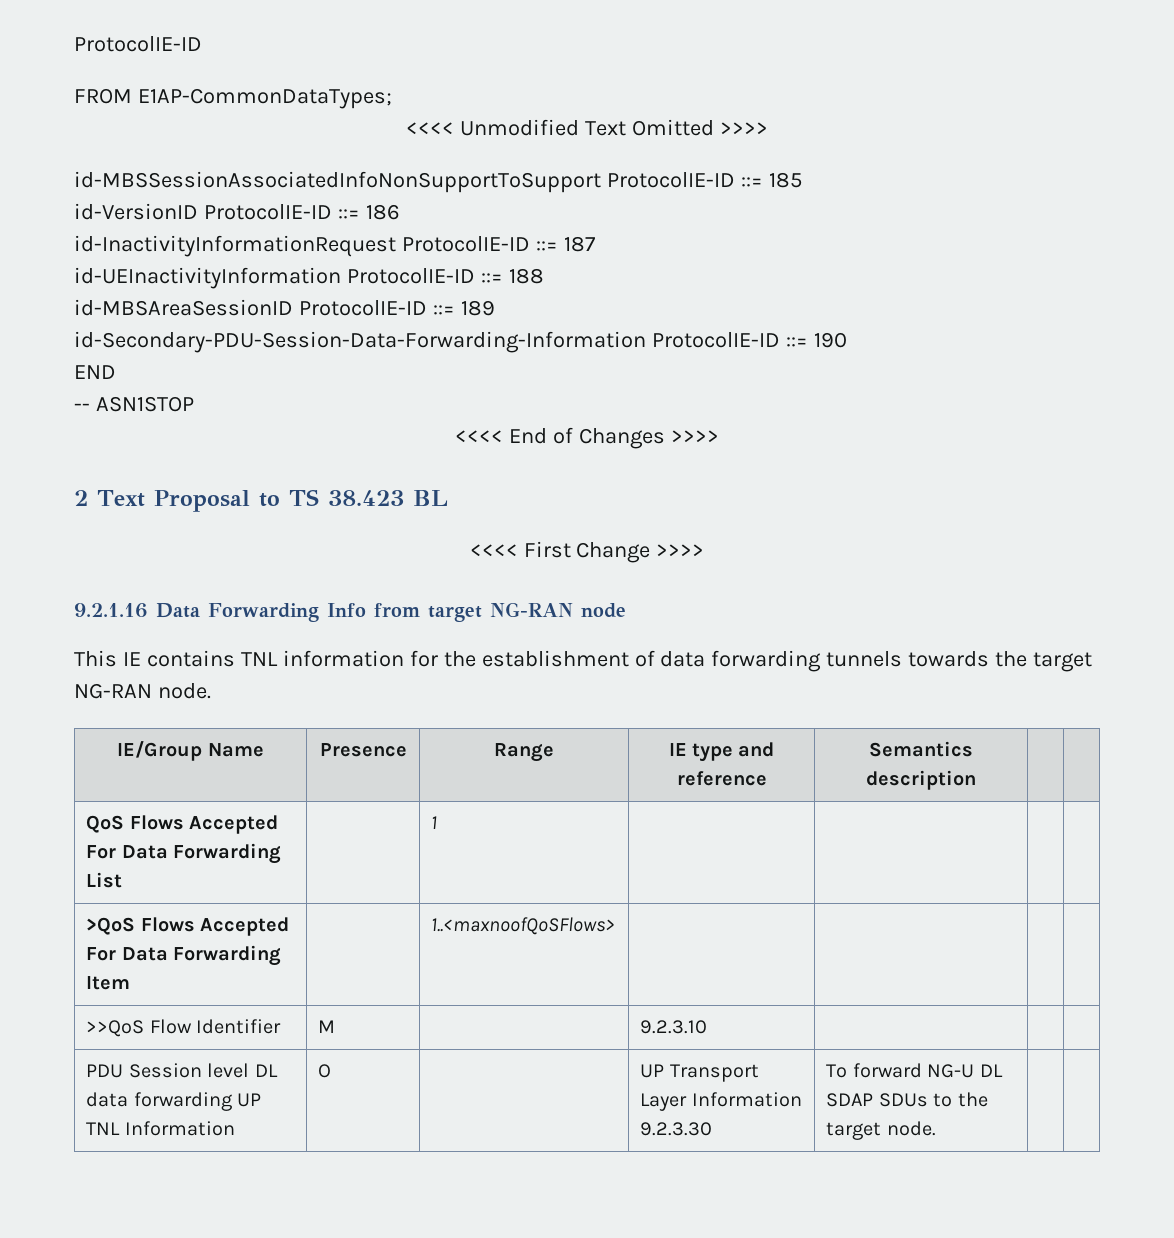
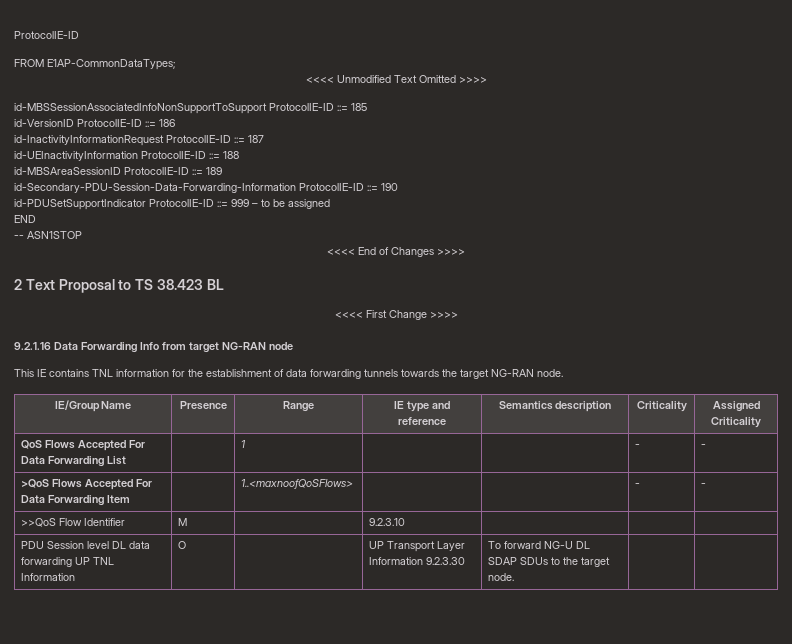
+ id-PDUSetSupportIndicator ProtocolIE-ID ::= 999 – to be assigned
- IE/Group Name | Presence | Range | IE type and reference | Semantics description | |
+ IE/Group Name | Presence | Range | IE type and reference | Semantics description | Criticality | Assigned Criticality
- QoS Flows Accepted For Data Forwarding List | | 1 | | | |
+ QoS Flows Accepted For Data Forwarding List | | 1 | | | - | -
- >QoS Flows Accepted For Data Forwarding Item | | 1..<maxnoofQoSFlows> | | | |
+ >QoS Flows Accepted For Data Forwarding Item | | 1..<maxnoofQoSFlows> | | | - | -

